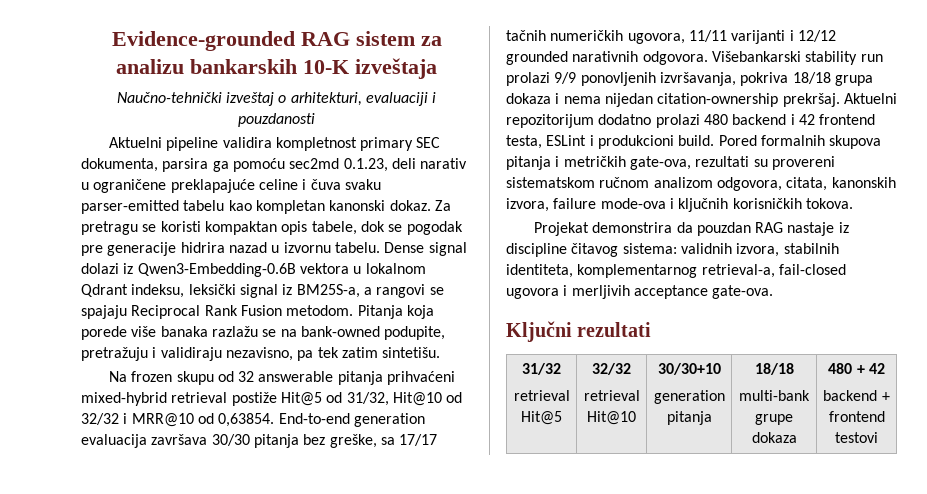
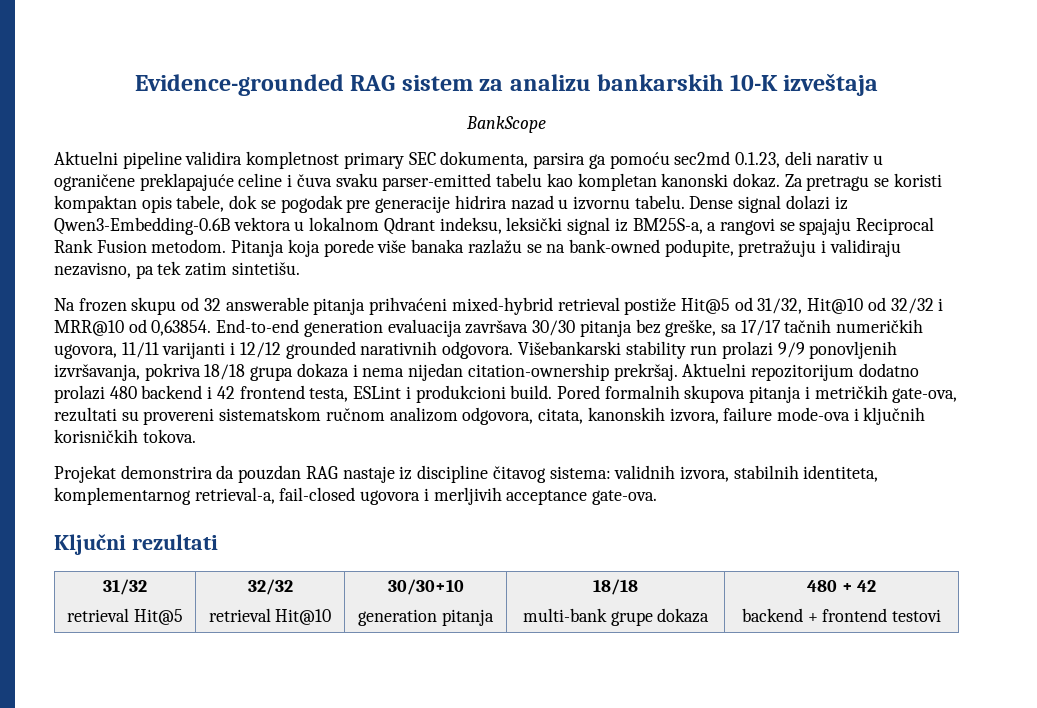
- Naučno-tehnički izveštaj o arhitekturi, evaluaciji i pouzdanosti
+ BankScope

